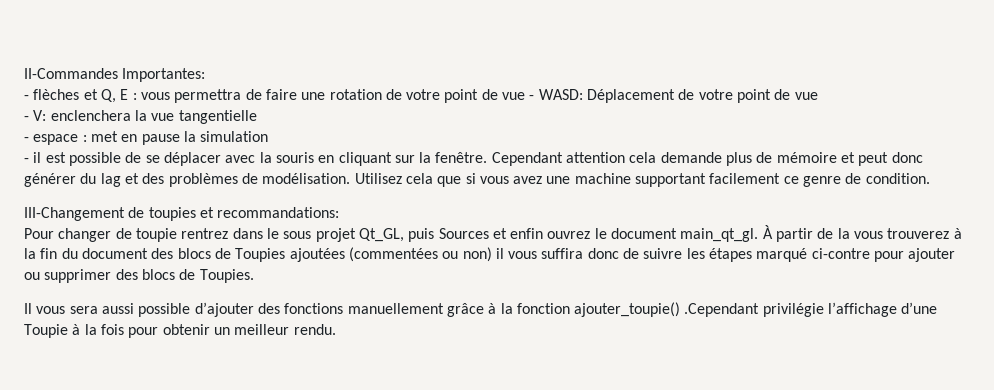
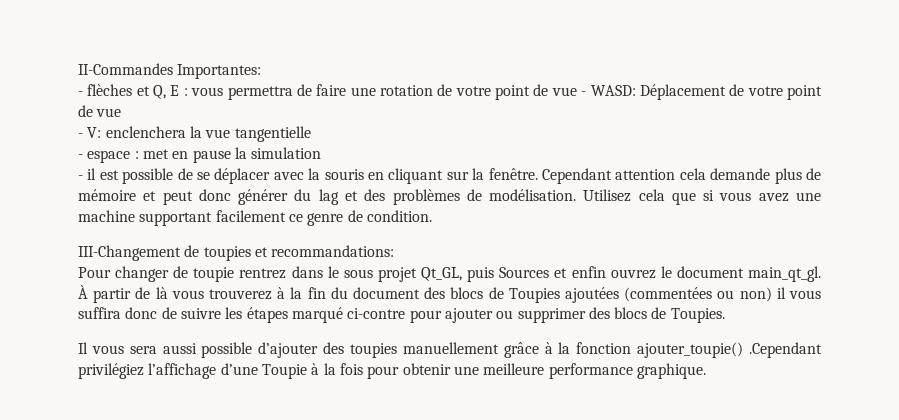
- À partir de la vous trouverez à la fin du document des blocs de Toupies ajoutées (commentées ou non) il vous suffira donc de suivre les étapes marqué ci-contre pour ajouter ou supprimer des blocs de Toupies.
+ À partir de là vous trouverez à la fin du document des blocs de Toupies ajoutées (commentées ou non) il vous suffira donc de suivre les étapes marqué ci-contre pour ajouter ou supprimer des blocs de Toupies.
- Il vous sera aussi possible d’ajouter des fonctions manuellement grâce à la fonction ajouter_toupie() .Cependant privilégie l’affichage d’une Toupie à la fois pour obtenir un meilleur rendu.
+ Il vous sera aussi possible d’ajouter des toupies manuellement grâce à la fonction ajouter_toupie() .Cependant privilégiez l’affichage d’une Toupie à la fois pour obtenir une meilleure performance graphique.

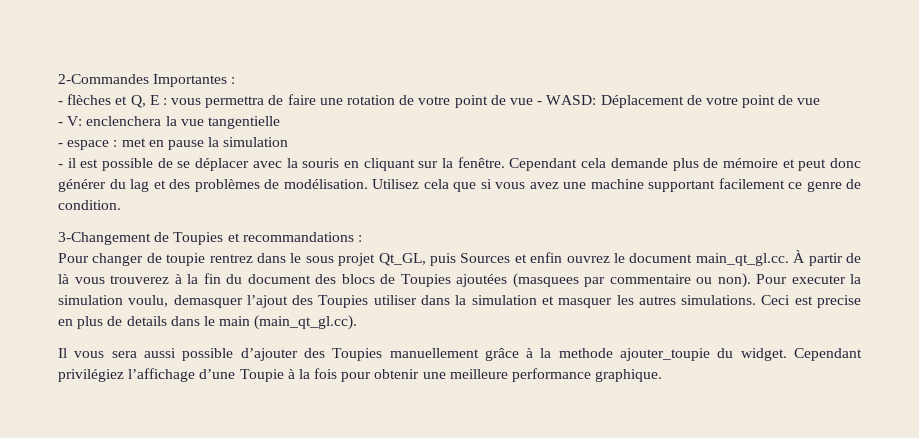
- II-Commandes Importantes:
+ 2-Commandes Importantes :
- Cependant attention cela demande plus de mémoire et peut donc générer du lag et des problèmes de modélisation.
+ Cependant cela demande plus de mémoire et peut donc générer du lag et des problèmes de modélisation.
- III-Changement de toupies et recommandations:
+ 3-Changement de Toupies et recommandations :
- Pour changer de toupie rentrez dans le sous projet Qt_GL, puis Sources et enfin ouvrez le document main_qt_gl. À partir de là vous trouverez à la fin du document des blocs de Toupies ajoutées (commentées ou non) il vous suffira donc de suivre les étapes marqué ci-contre pour ajouter ou supprimer des blocs de Toupies.
+ Pour changer de toupie rentrez dans le sous projet Qt_GL, puis Sources et enfin ouvrez le document main_qt_gl.cc. À partir de là vous trouverez à la fin du document des blocs de Toupies ajoutées (masquees par commentaire ou non). Pour executer la simulation voulu, demasquer l’ajout des Toupies utiliser dans la simulation et masquer les autres simulations. Ceci est precise en plus de details dans le main (main_qt_gl.cc).
- Il vous sera aussi possible d’ajouter des toupies manuellement grâce à la fonction ajouter_toupie() .Cependant privilégiez l’affichage d’une Toupie à la fois pour obtenir une meilleure performance graphique.
+ Il vous sera aussi possible d’ajouter des Toupies manuellement grâce à la methode ajouter_toupie du widget. Cependant privilégiez l’affichage d’une Toupie à la fois pour obtenir une meilleure performance graphique.

